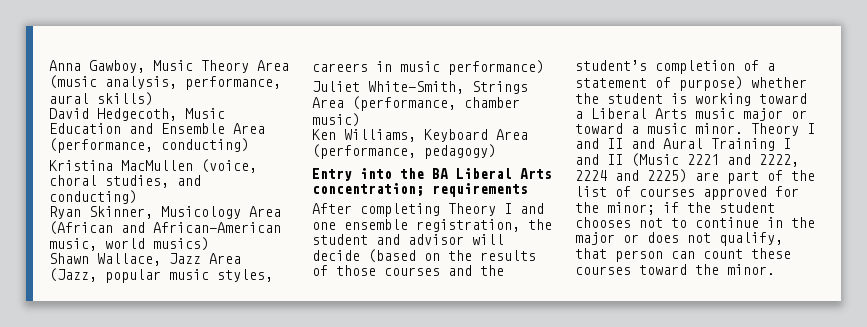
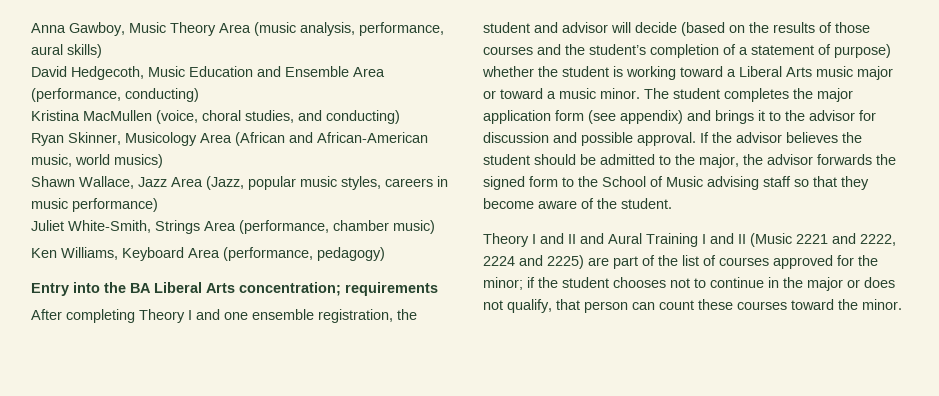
- After completing Theory I and one ensemble registration, the student and advisor will decide (based on the results of those courses and the student’s completion of a statement of purpose) whether the student is working toward a Liberal Arts music major or toward a music minor. Theory I and II and Aural Training I and II (Music 2221 and 2222, 2224 and 2225) are part of the list of courses approved for the minor;
+ After completing Theory I and one ensemble registration, the student and advisor will decide (based on the results of those courses and the student’s completion of a statement of purpose) whether the student is working toward a Liberal Arts music major or toward a music minor. The student completes the major application form (see appendix) and brings it to the advisor for discussion and possible approval. If the advisor believes the student should be admitted to the major, the advisor forwards the signed form to the School of Music advising staff so that they become aware of the student.
+ Theory I and II and Aural Training I and II (Music 2221 and 2222, 2224 and 2225) are part of the list of courses approved for the minor;

